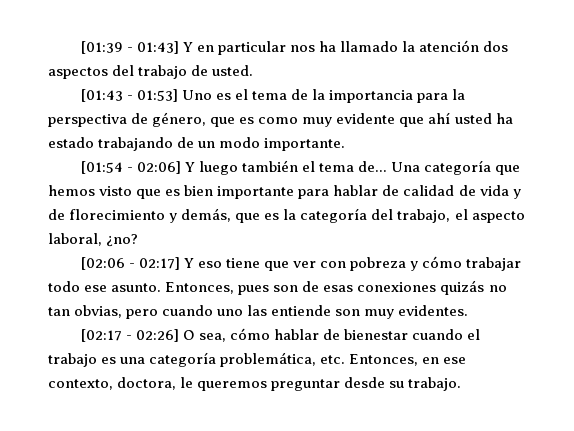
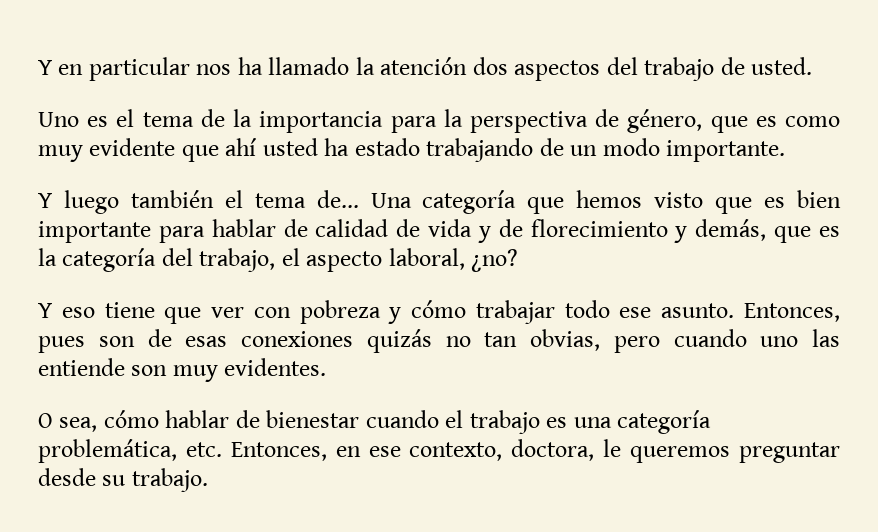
- [01:39 - 01:43] Y en particular nos ha llamado la atención dos aspectos del trabajo de usted.
+ Y en particular nos ha llamado la atención dos aspectos del trabajo de usted.
- [01:43 - 01:53] Uno es el tema de la importancia para la perspectiva de género, que es como muy evidente que ahí usted ha estado trabajando de un modo importante.
+ Uno es el tema de la importancia para la perspectiva de género, que es como muy evidente que ahí usted ha estado trabajando de un modo importante.
- [01:54 - 02:06] Y luego también el tema de...
+ Y luego también el tema de...
- [02:06 - 02:17] Y eso tiene que ver con pobreza y cómo trabajar todo ese asunto.
+ Y eso tiene que ver con pobreza y cómo trabajar todo ese asunto.
- [02:17 - 02:26] O sea, cómo hablar de bienestar cuando el trabajo es una categoría problemática, etc. Entonces, en ese contexto, doctora, le queremos preguntar desde su trabajo.
+ O sea, cómo hablar de bienestar cuando el trabajo es una categoría problemática, etc. Entonces, en ese contexto, doctora, le queremos preguntar desde su trabajo.

